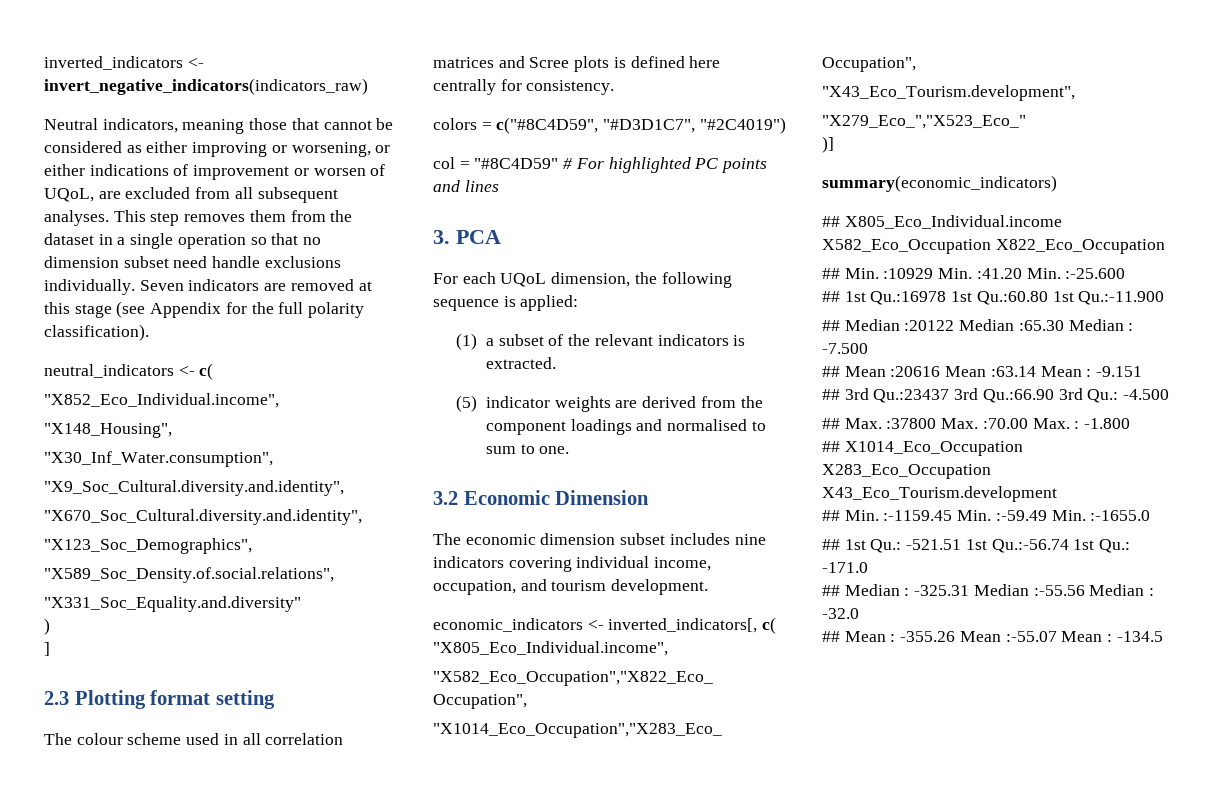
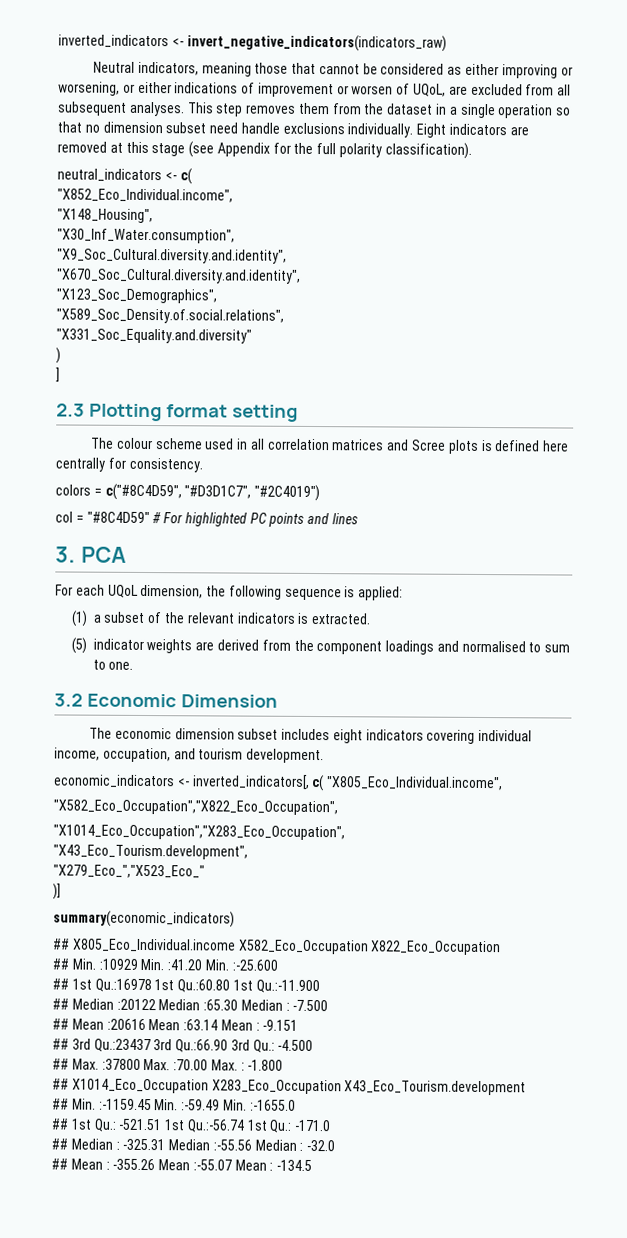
- Seven indicators are removed at this stage (see Appendix for the full polarity classification).
+ Eight indicators are removed at this stage (see Appendix for the full polarity classification).
- The economic dimension subset includes nine indicators covering individual income, occupation, and tourism development.
+ The economic dimension subset includes eight indicators covering individual income, occupation, and tourism development.

